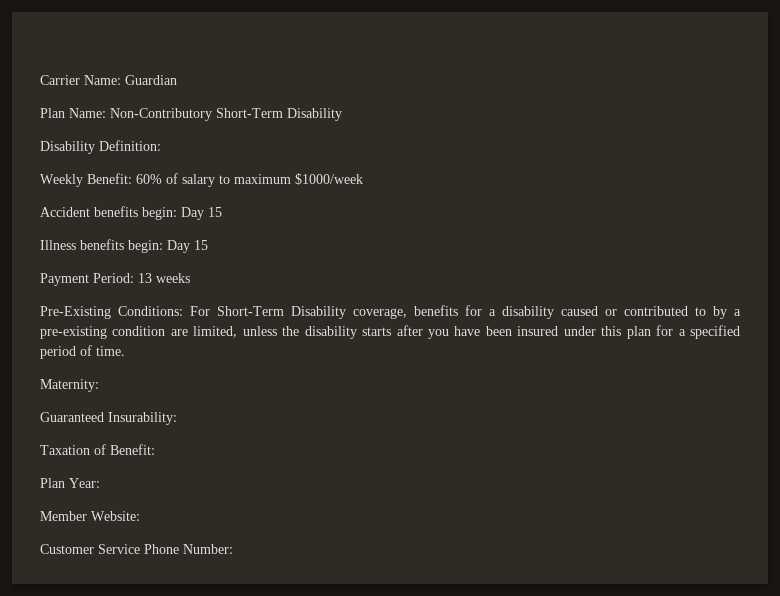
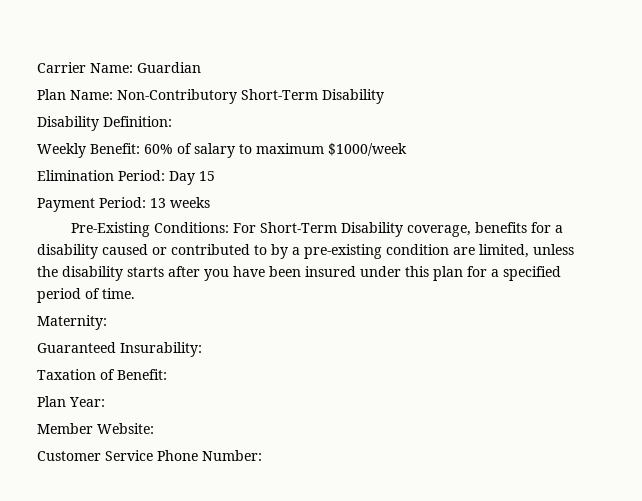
- Accident benefits begin: Day 15
- Illness benefits begin: Day 15
+ Elimination Period: Day 15

